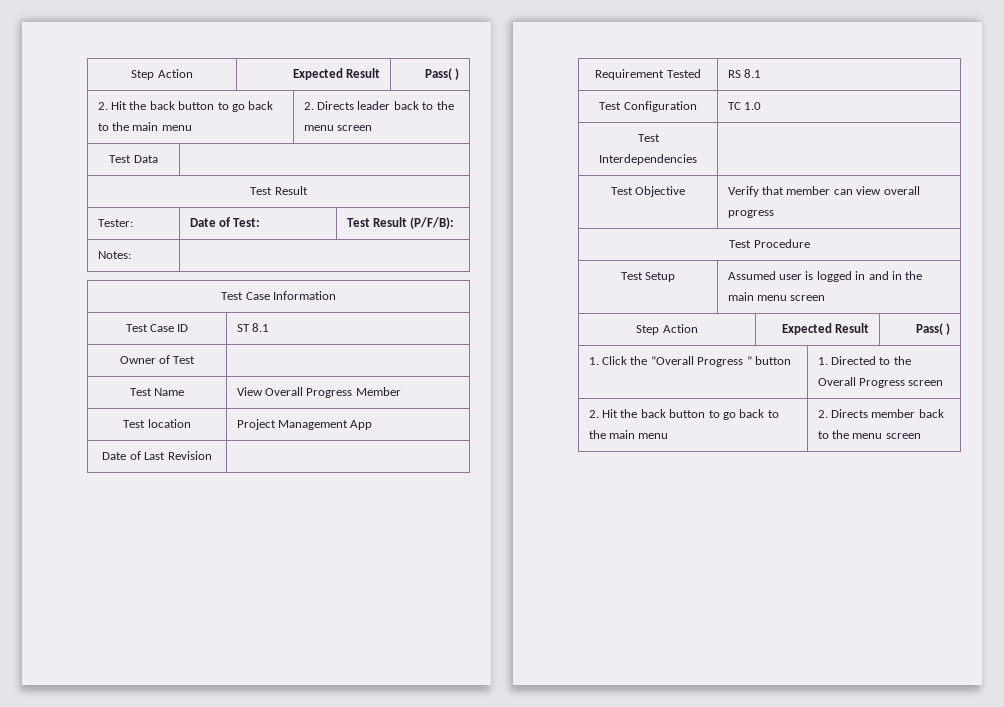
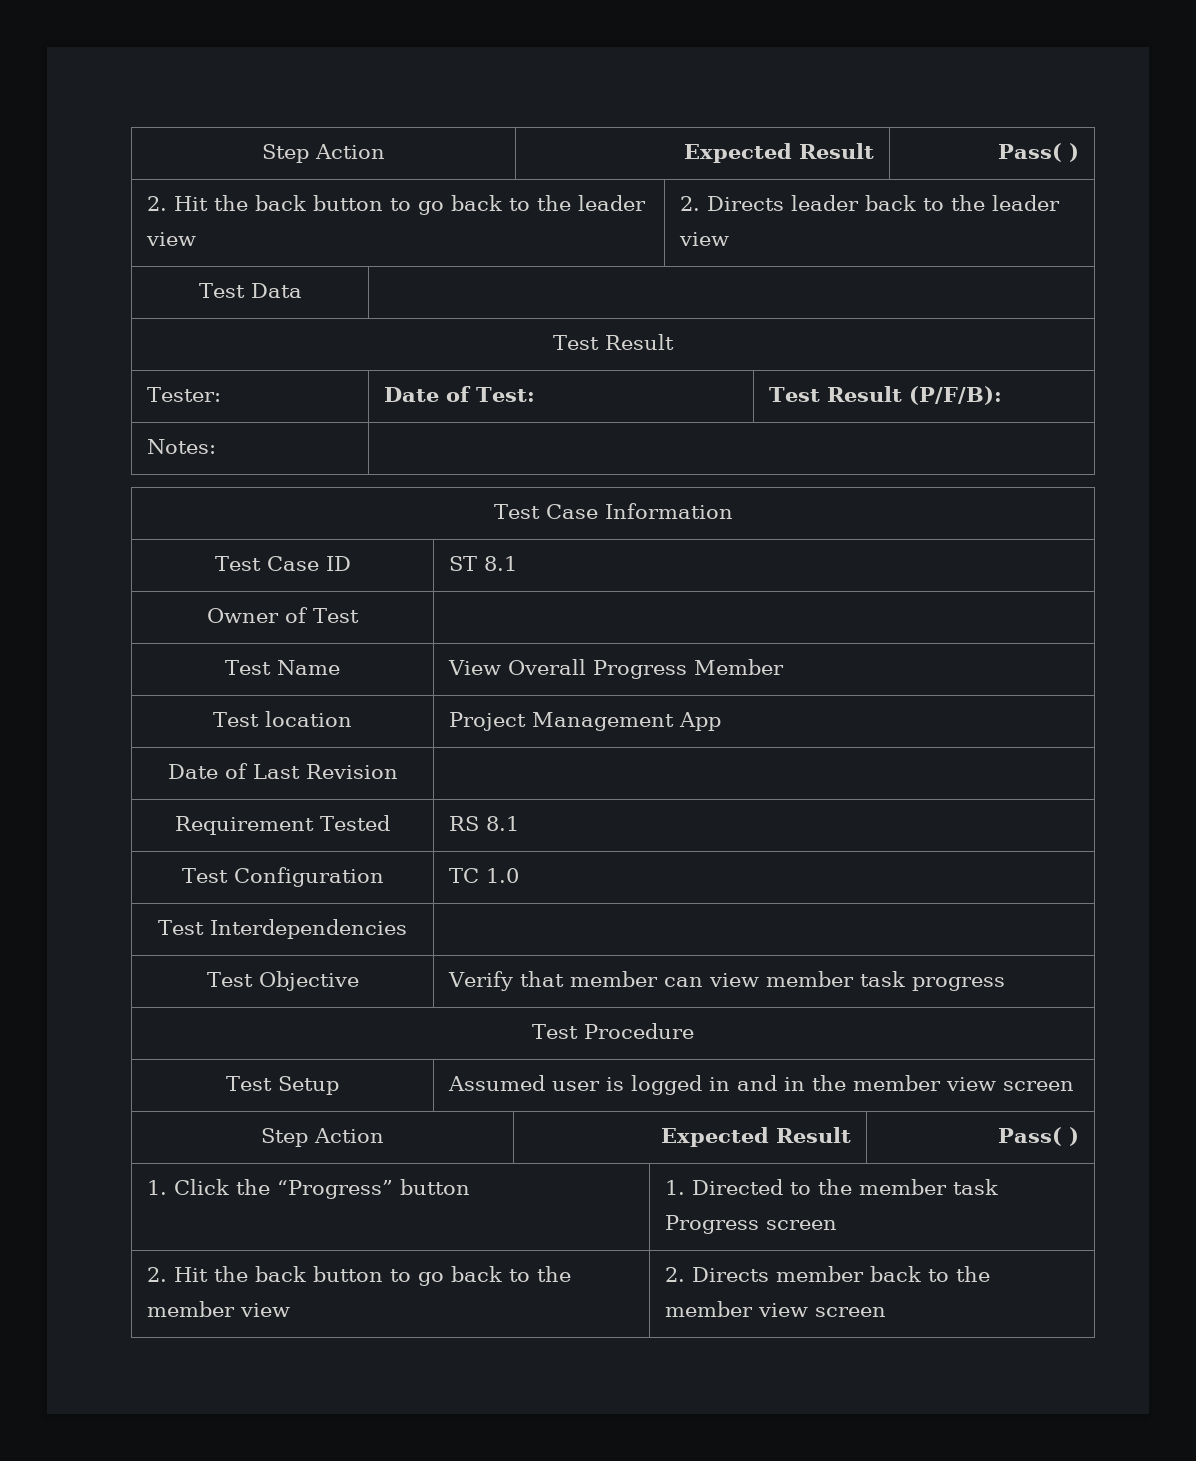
- 2. Hit the back button to go back to the main menu | 2. Directs leader back to the menu screen
+ 2. Hit the back button to go back to the leader view | 2. Directs leader back to the leader view
- Test Objective | Verify that member can view overall progress
+ Test Objective | Verify that member can view member task progress
- Test Setup | Assumed user is logged in and in the main menu screen
+ Test Setup | Assumed user is logged in and in the member view screen
- 1. Click the “Overall Progress ” button | 1. Directed to the Overall Progress screen
+ 1. Click the “Progress” button | 1. Directed to the member task Progress screen
- 2. Hit the back button to go back to the main menu | 2. Directs member back to the menu screen
+ 2. Hit the back button to go back to the member view | 2. Directs member back to the member view screen

